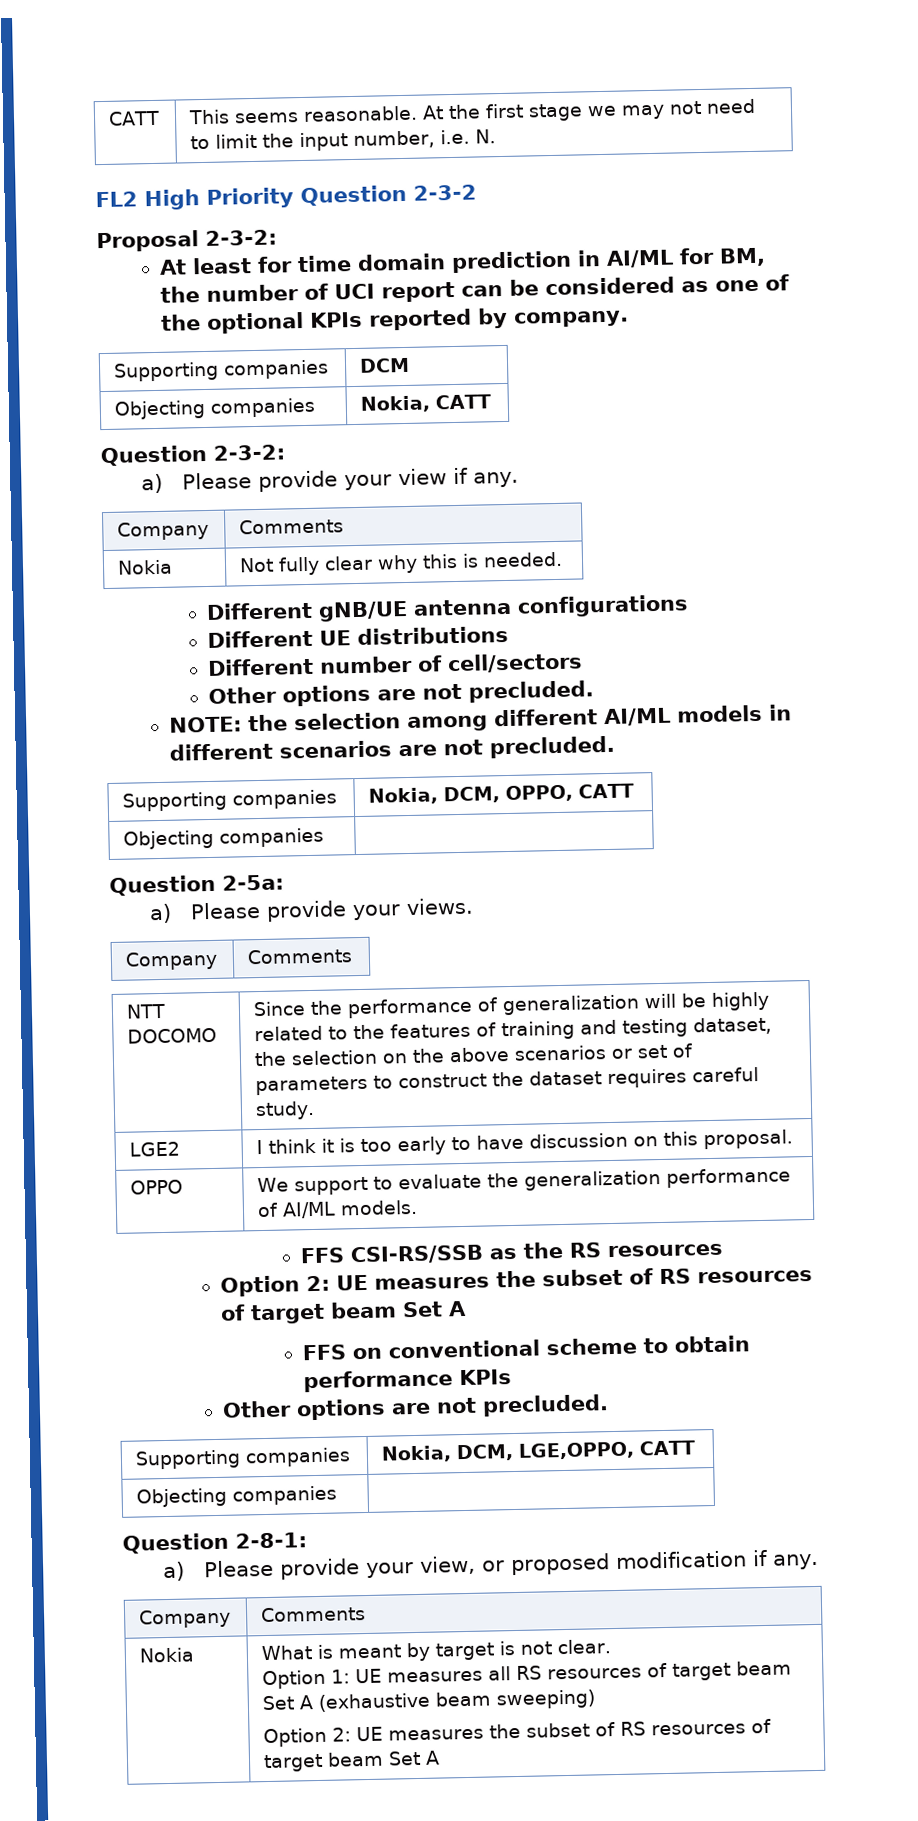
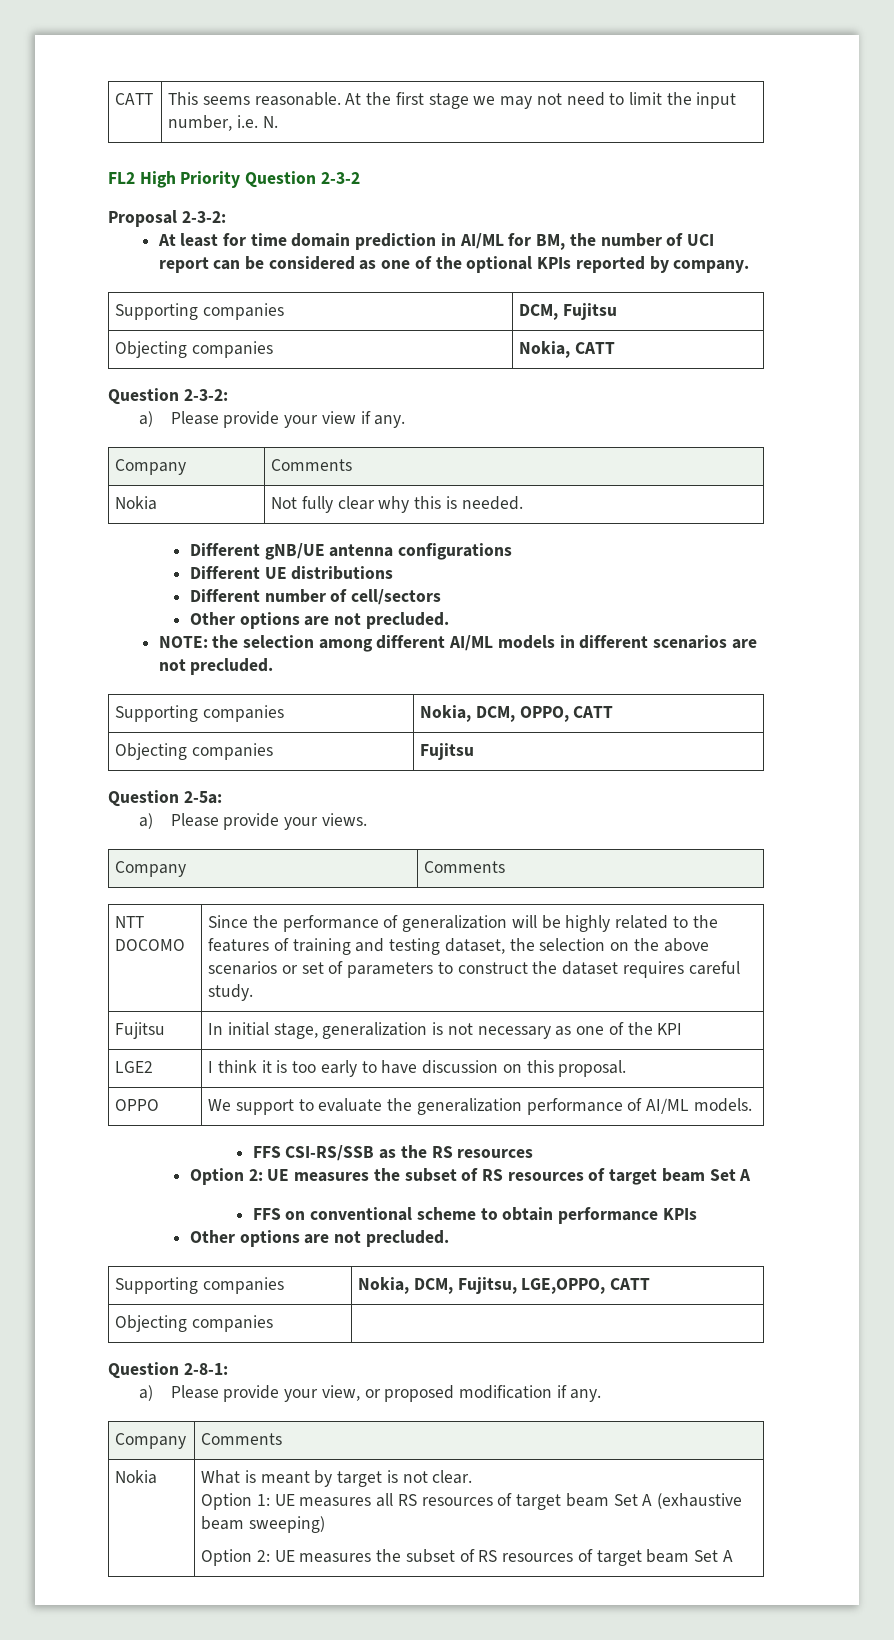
- Supporting companies | DCM
+ Supporting companies | DCM, Fujitsu
  Supporting companies | Nokia, DCM, OPPO, CATT
- Objecting companies |
+ Objecting companies | Fujitsu
+ Fujitsu | In initial stage, generalization is not necessary as one of the KPI
- Supporting companies | Nokia, DCM, LGE,OPPO, CATT
+ Supporting companies | Nokia, DCM, Fujitsu, LGE,OPPO, CATT

